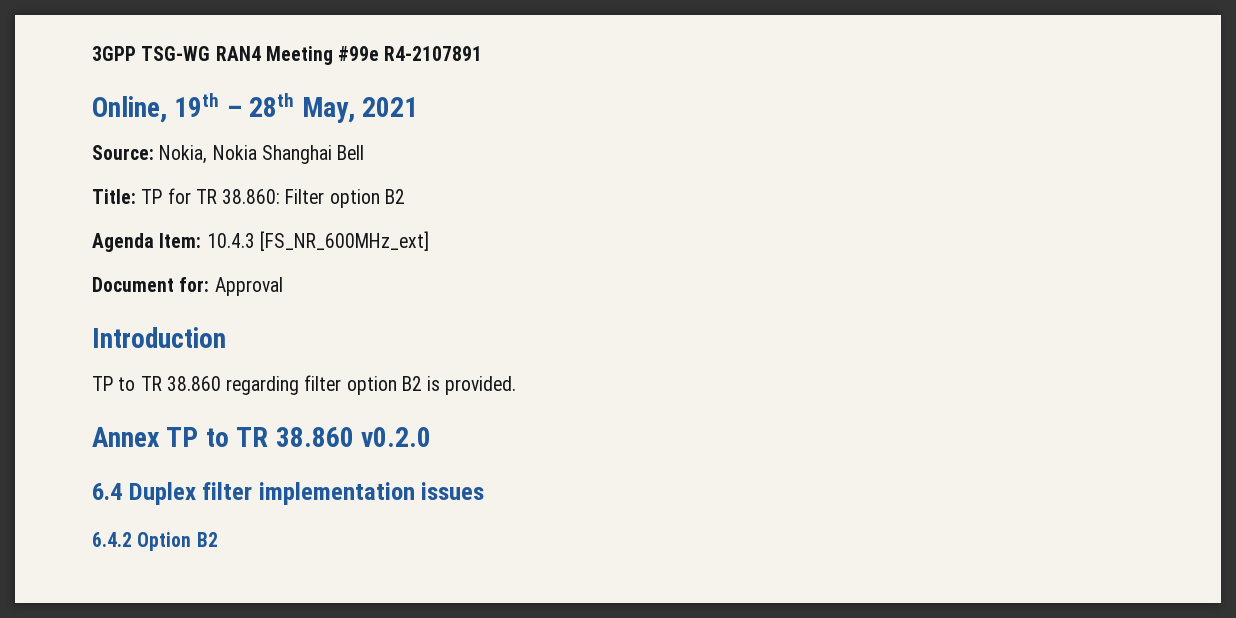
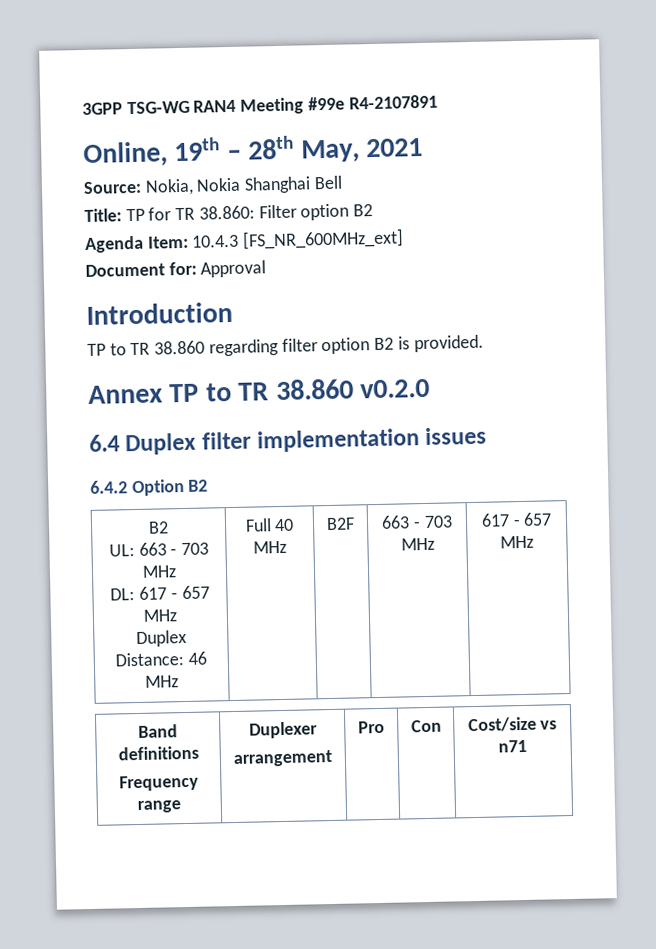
  6.4.2 Option B2
+ B2
+ UL: 663 - 703 MHz
+ DL: 617 - 657 MHz
+ Duplex Distance: 46 MHz | Full 40 MHz | B2F | 663 - 703 MHz | 617 - 657 MHz
+ Band definitions
+ Frequency range | Duplexer
+ arrangement | Pro | Con | Cost/size vs n71

